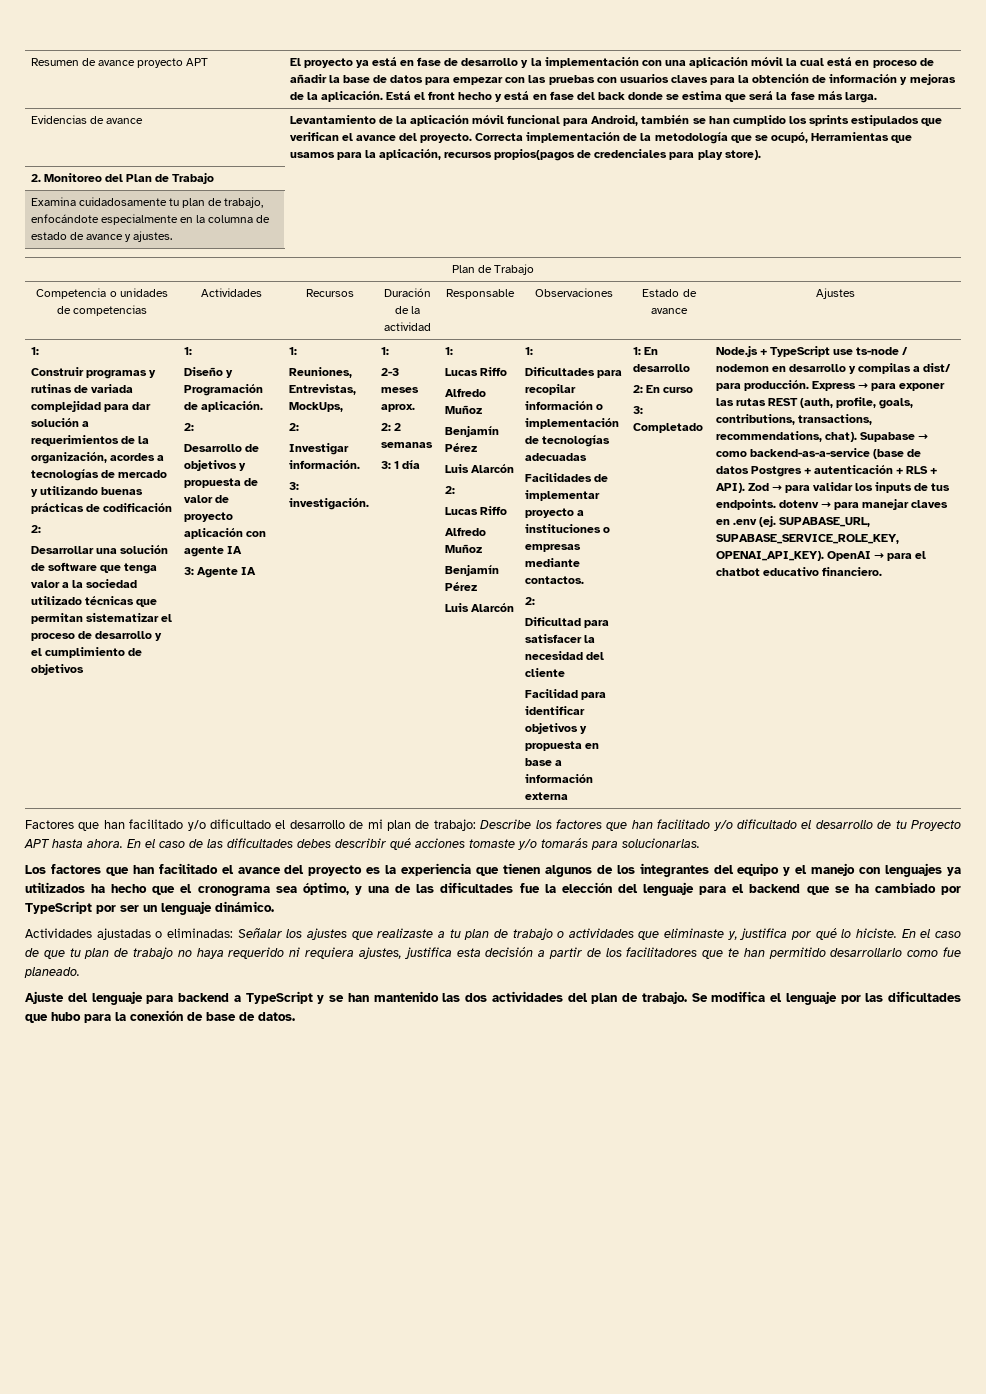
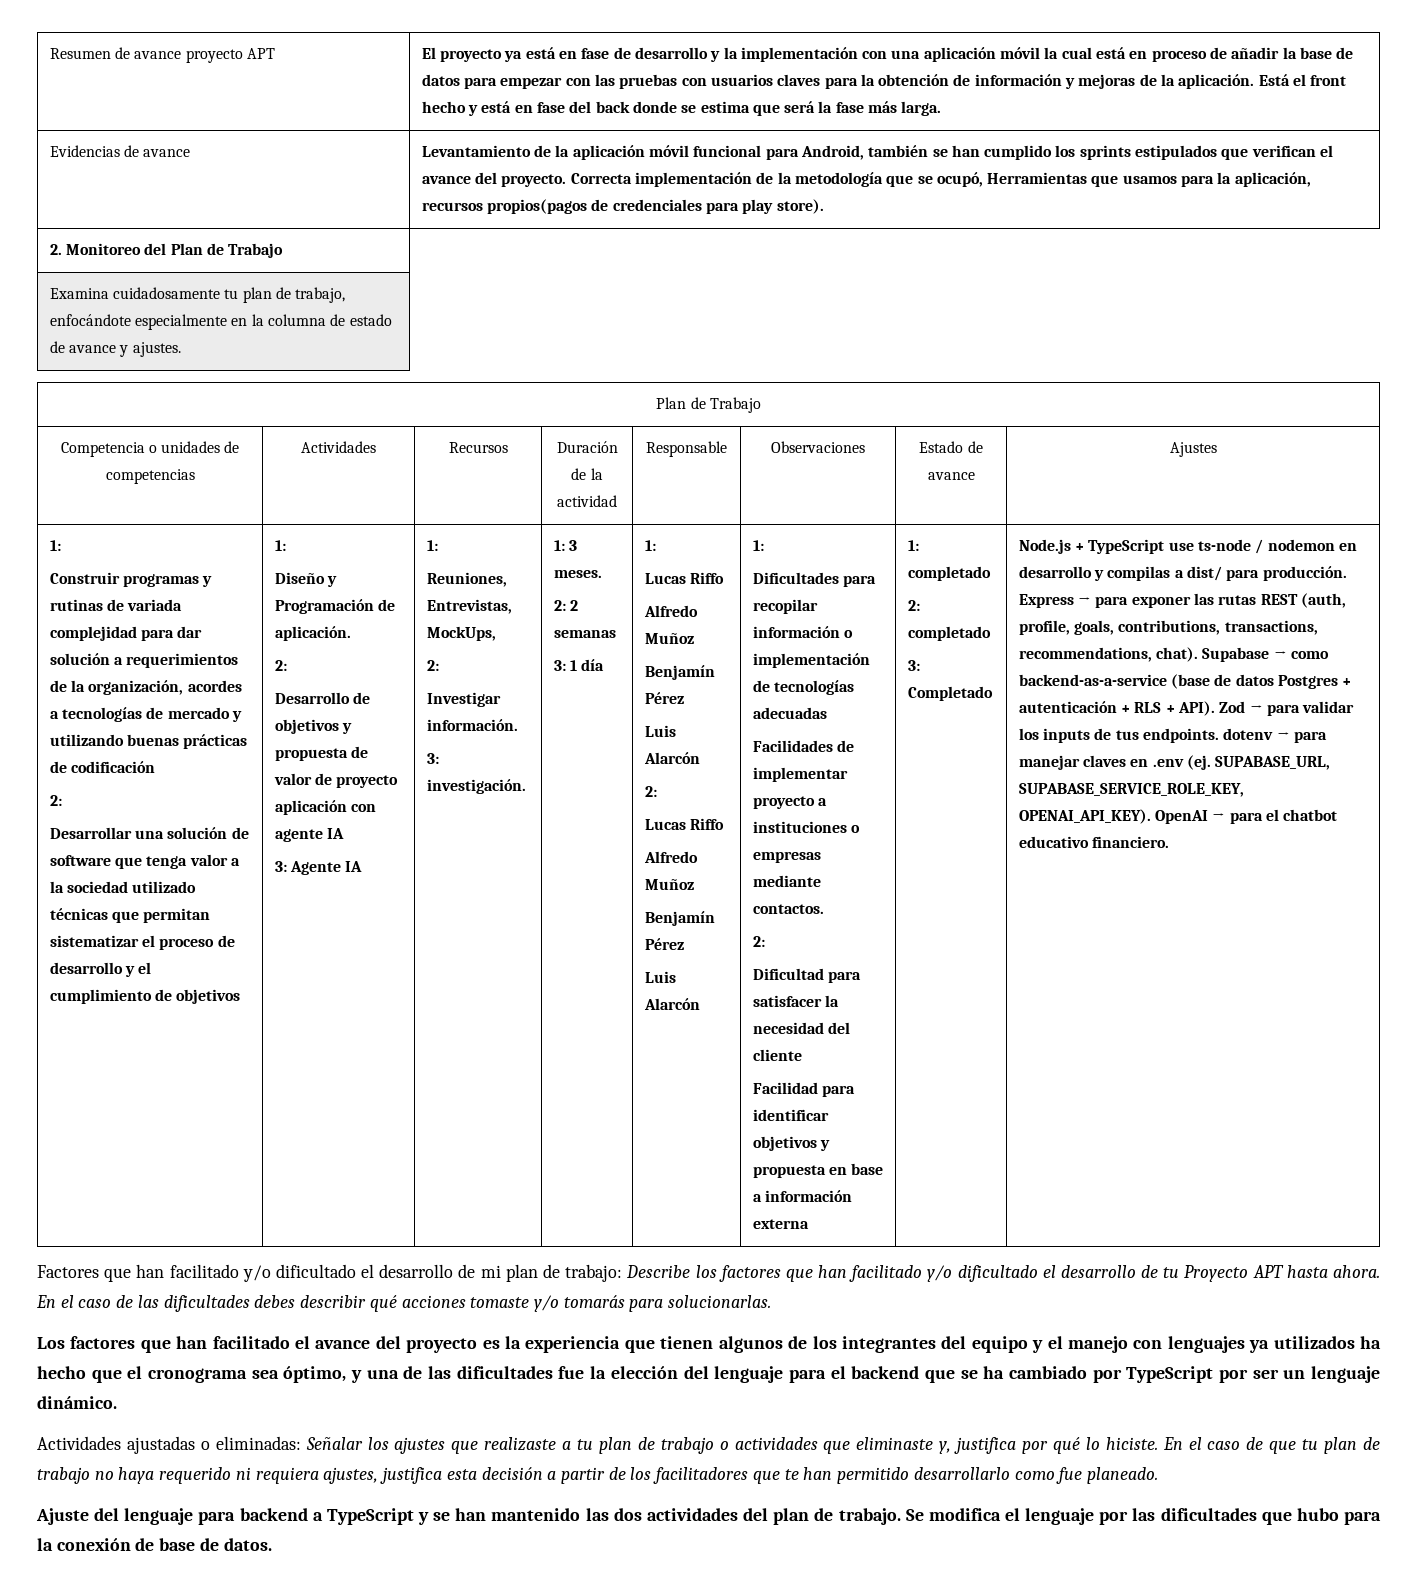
- 3: investigación. | 1:
- 2-3 meses aprox.
+ 3: investigación. | 1: 3 meses.
- 1: En desarrollo
- 2: En curso
+ 1: completado
+ 2: completado

